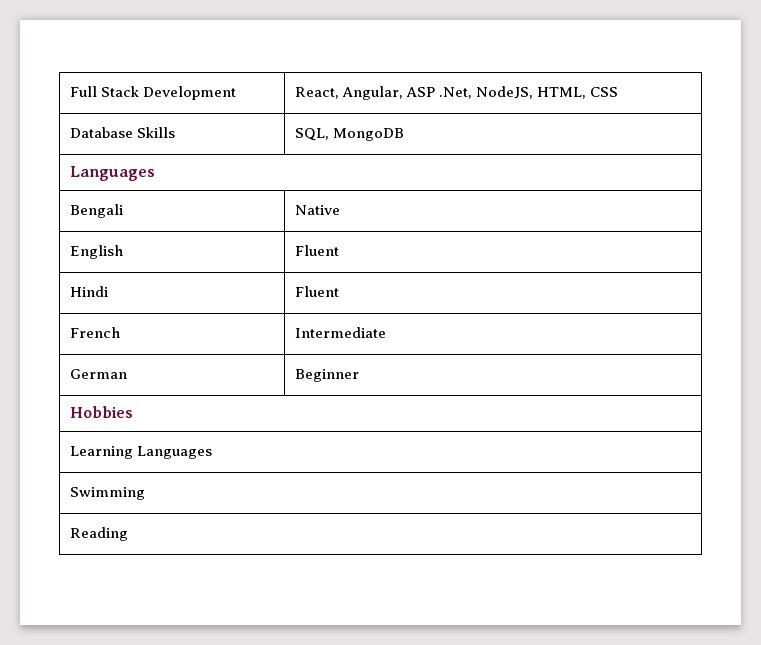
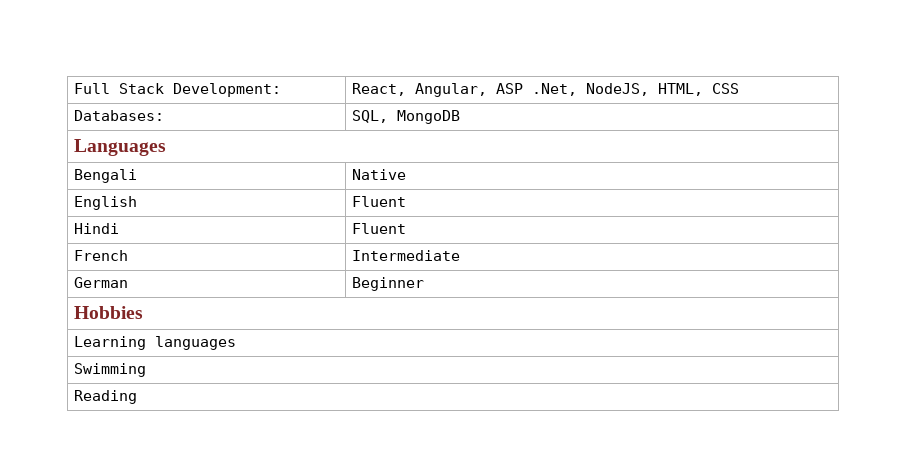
- Full Stack Development | React, Angular, ASP .Net, NodeJS, HTML, CSS
+ Full Stack Development: | React, Angular, ASP .Net, NodeJS, HTML, CSS
- Database Skills | SQL, MongoDB
+ Databases: | SQL, MongoDB
- Learning Languages
+ Learning languages

